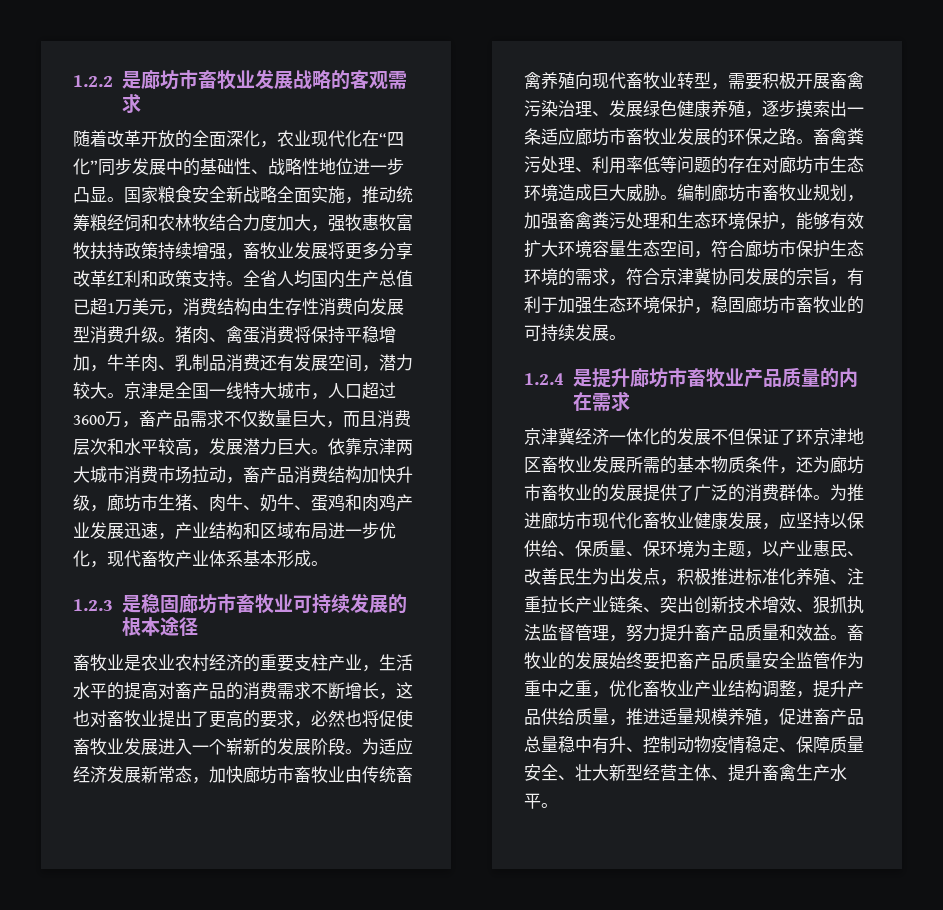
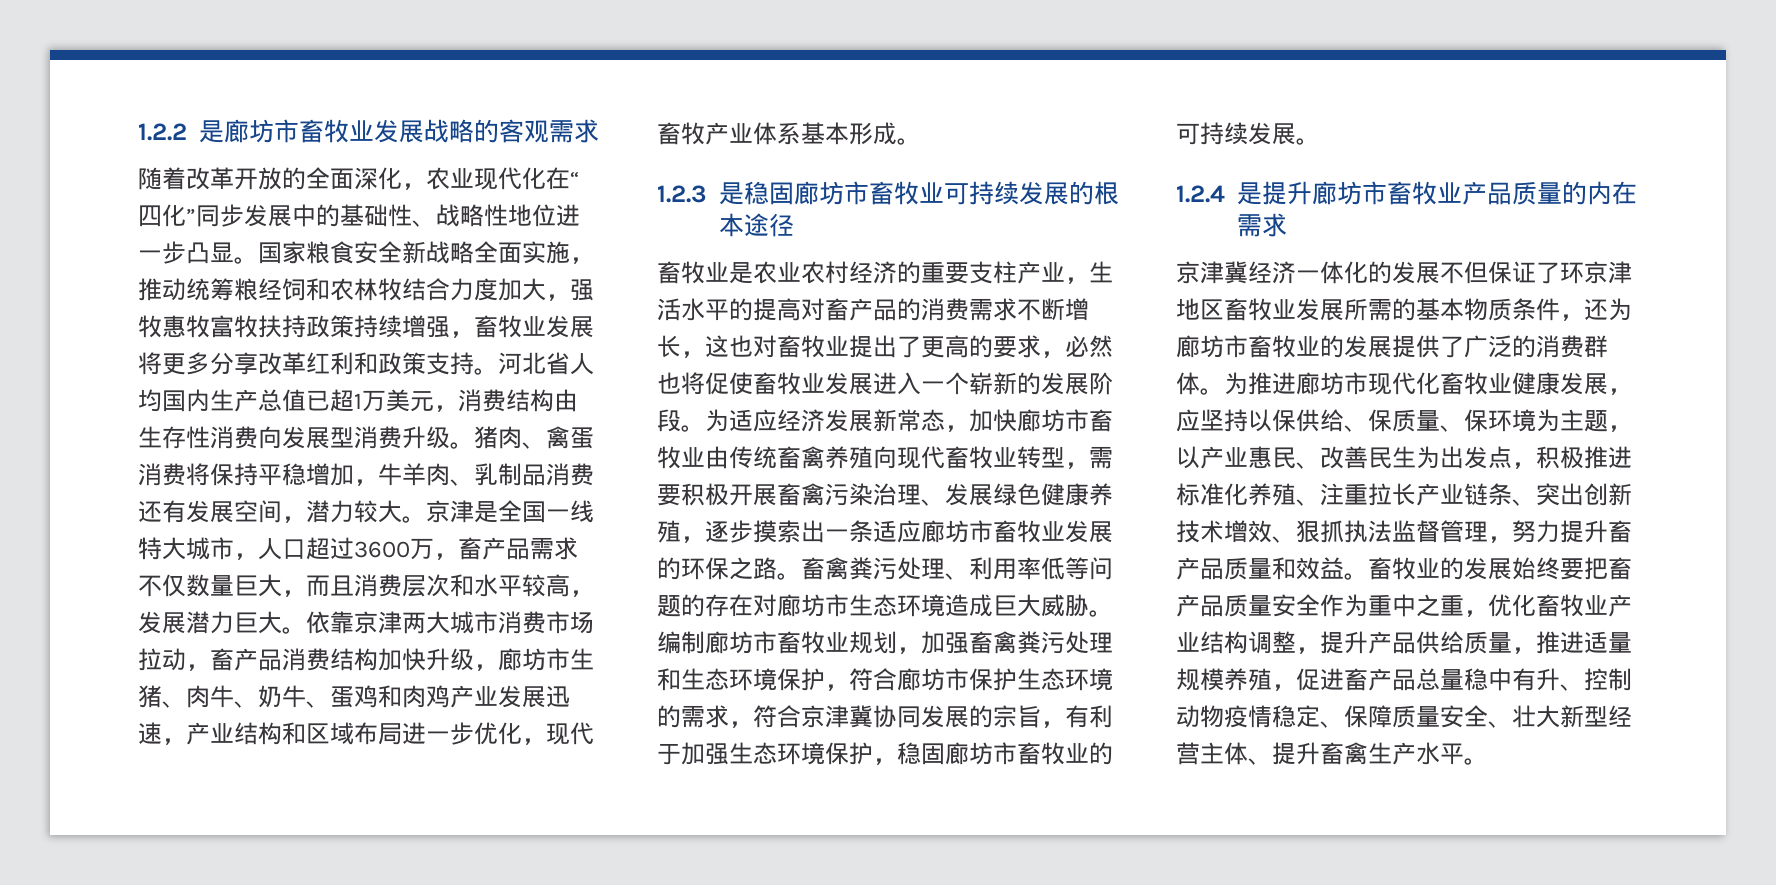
- 全省人均国内生产总值已超1万美元，消费结构由生存性消费向发展型消费升级。
+ 河北省人均国内生产总值已超1万美元，消费结构由生存性消费向发展型消费升级。
- 编制廊坊市畜牧业规划，加强畜禽粪污处理和生态环境保护，能够有效扩大环境容量生态空间，符合廊坊市保护生态环境的需求，符合京津冀协同发展的宗旨，有利于加强生态环境保护，稳固廊坊市畜牧业的可持续发展。
+ 编制廊坊市畜牧业规划，加强畜禽粪污处理和生态环境保护，符合廊坊市保护生态环境的需求，符合京津冀协同发展的宗旨，有利于加强生态环境保护，稳固廊坊市畜牧业的可持续发展。
- 畜牧业的发展始终要把畜产品质量安全监管作为重中之重，优化畜牧业产业结构调整，提升产品供给质量，推进适量规模养殖，促进畜产品总量稳中有升、控制动物疫情稳定、保障质量安全、壮大新型经营主体、提升畜禽生产水平。
+ 畜牧业的发展始终要把畜产品质量安全作为重中之重，优化畜牧业产业结构调整，提升产品供给质量，推进适量规模养殖，促进畜产品总量稳中有升、控制动物疫情稳定、保障质量安全、壮大新型经营主体、提升畜禽生产水平。

